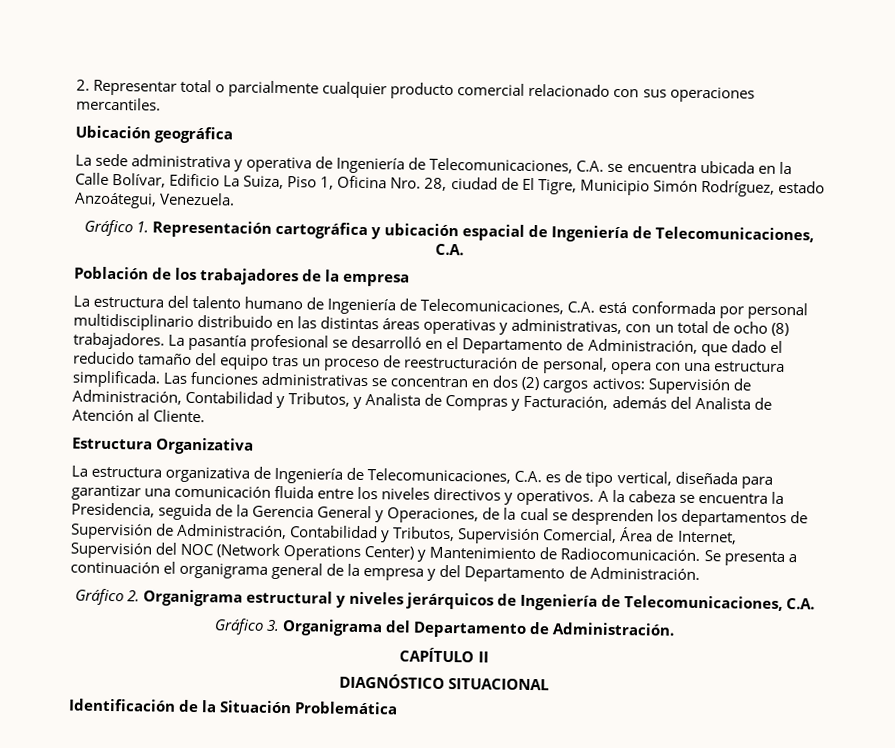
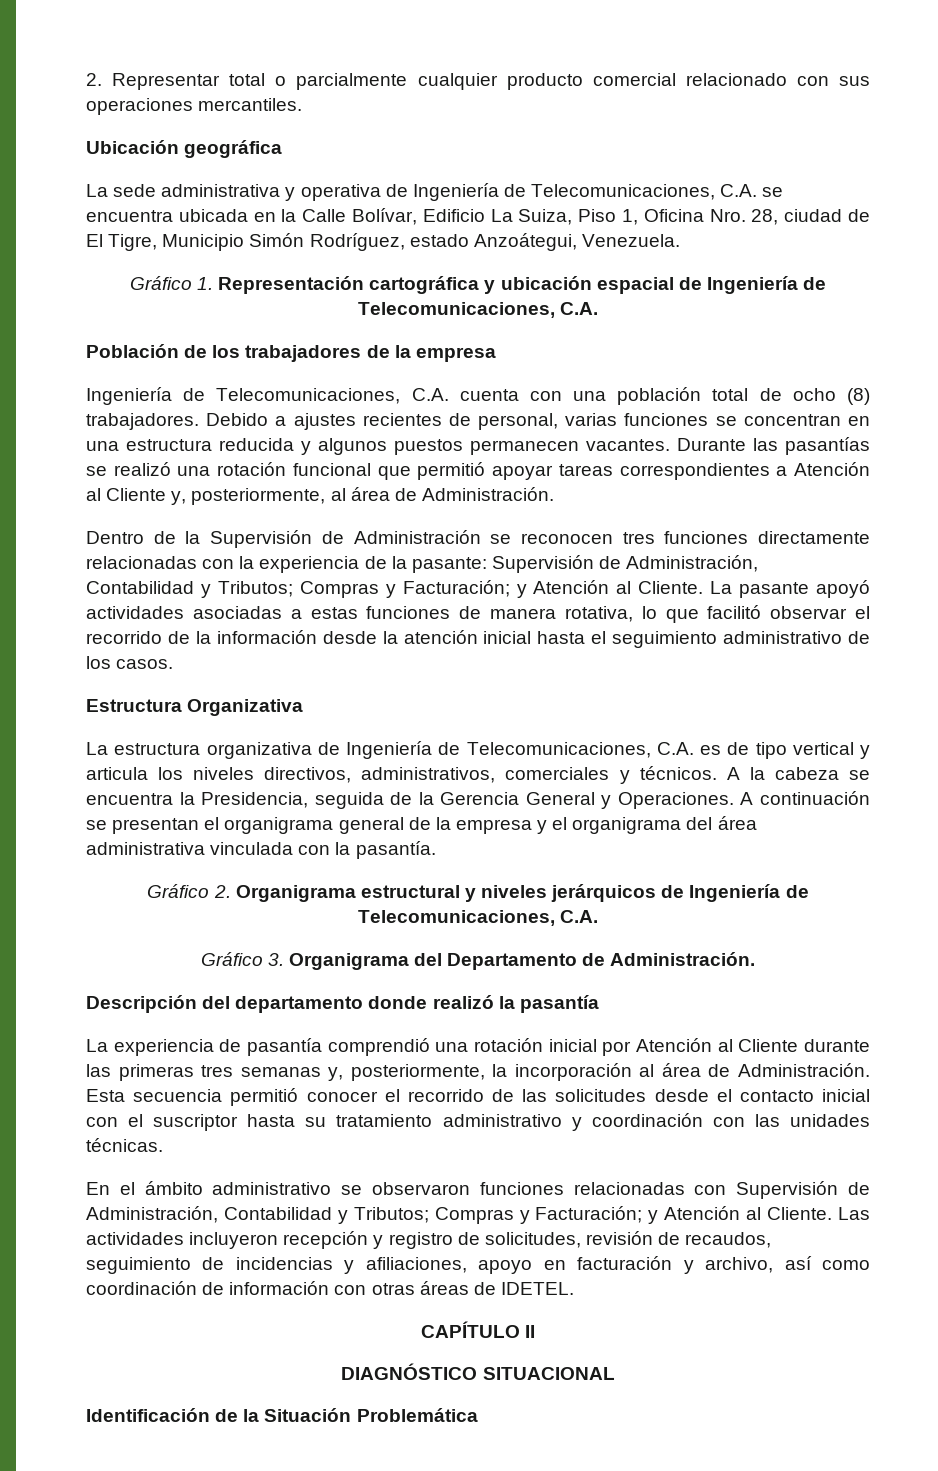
- La estructura del talento humano de Ingeniería de Telecomunicaciones, C.A. está conformada por personal multidisciplinario distribuido en las distintas áreas operativas y administrativas, con un total de ocho (8) trabajadores.
+ Ingeniería de Telecomunicaciones, C.A. cuenta con una población total de ocho (8) trabajadores.
- La pasantía profesional se desarrolló en el Departamento de Administración, que dado el reducido tamaño del equipo tras un proceso de reestructuración de personal, opera con una estructura simplificada. Las funciones administrativas se concentran en dos (2) cargos activos: Supervisión de Administración, Contabilidad y Tributos, y Analista de Compras y Facturación, además del Analista de Atención al Cliente.
+ Debido a ajustes recientes de personal, varias funciones se concentran en una estructura reducida y algunos puestos permanecen vacantes. Durante las pasantías se realizó una rotación funcional que permitió apoyar tareas correspondientes a Atención al Cliente y, posteriormente, al área de Administración.
+ Dentro de la Supervisión de Administración se reconocen tres funciones directamente relacionadas con la experiencia de la pasante: Supervisión de Administración, Contabilidad y Tributos; Compras y Facturación; y Atención al Cliente. La pasante apoyó actividades asociadas a estas funciones de manera rotativa, lo que facilitó observar el recorrido de la información desde la atención inicial hasta el seguimiento administrativo de los casos.
- La estructura organizativa de Ingeniería de Telecomunicaciones, C.A. es de tipo vertical, diseñada para garantizar una comunicación fluida entre los niveles directivos y operativos.
+ La estructura organizativa de Ingeniería de Telecomunicaciones, C.A. es de tipo vertical y articula los niveles directivos, administrativos, comerciales y técnicos.
- A la cabeza se encuentra la Presidencia, seguida de la Gerencia General y Operaciones, de la cual se desprenden los departamentos de Supervisión de Administración, Contabilidad y Tributos, Supervisión Comercial, Área de Internet, Supervisión del NOC (Network Operations Center) y Mantenimiento de Radiocomunicación. Se presenta a continuación el organigrama general de la empresa y del Departamento de Administración.
+ A la cabeza se encuentra la Presidencia, seguida de la Gerencia General y Operaciones. A continuación se presentan el organigrama general de la empresa y el organigrama del área administrativa vinculada con la pasantía.
+ Descripción del departamento donde realizó la pasantía
+ La experiencia de pasantía comprendió una rotación inicial por Atención al Cliente durante las primeras tres semanas y, posteriormente, la incorporación al área de Administración. Esta secuencia permitió conocer el recorrido de las solicitudes desde el contacto inicial con el suscriptor hasta su tratamiento administrativo y coordinación con las unidades técnicas.
+ En el ámbito administrativo se observaron funciones relacionadas con Supervisión de Administración, Contabilidad y Tributos; Compras y Facturación; y Atención al Cliente. Las actividades incluyeron recepción y registro de solicitudes, revisión de recaudos, seguimiento de incidencias y afiliaciones, apoyo en facturación y archivo, así como coordinación de información con otras áreas de IDETEL.

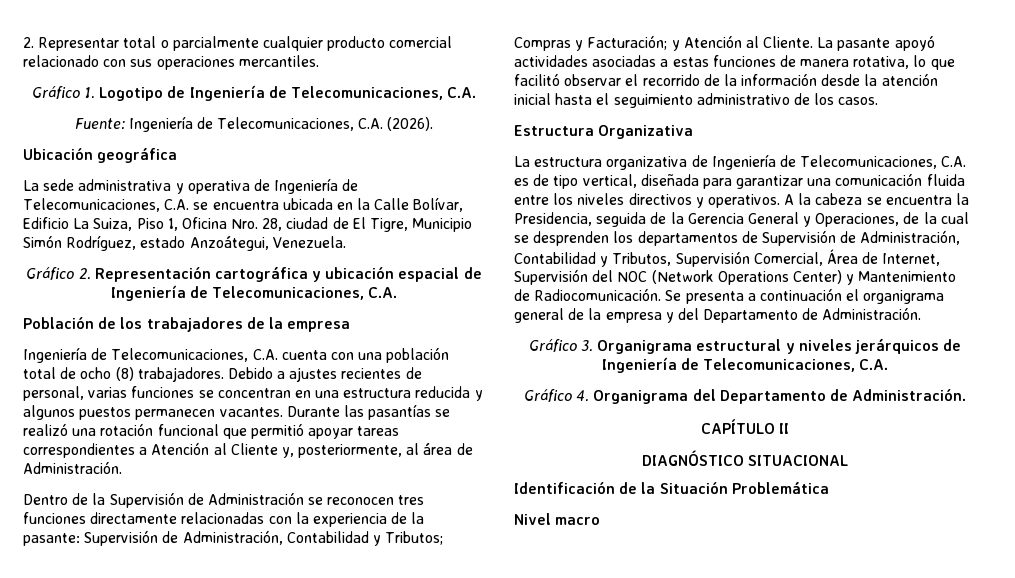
+ Gráfico 1. Logotipo de Ingeniería de Telecomunicaciones, C.A.
+ Fuente: Ingeniería de Telecomunicaciones, C.A. (2026).
- Gráfico 1. Representación cartográfica y ubicación espacial de Ingeniería de Telecomunicaciones, C.A.
+ Gráfico 2. Representación cartográfica y ubicación espacial de Ingeniería de Telecomunicaciones, C.A.
- La estructura organizativa de Ingeniería de Telecomunicaciones, C.A. es de tipo vertical y articula los niveles directivos, administrativos, comerciales y técnicos.
+ La estructura organizativa de Ingeniería de Telecomunicaciones, C.A. es de tipo vertical, diseñada para garantizar una comunicación fluida entre los niveles directivos y operativos.
- A la cabeza se encuentra la Presidencia, seguida de la Gerencia General y Operaciones. A continuación se presentan el organigrama general de la empresa y el organigrama del área administrativa vinculada con la pasantía.
- Gráfico 2. Organigrama estructural y niveles jerárquicos de Ingeniería de Telecomunicaciones, C.A.
+ A la cabeza se encuentra la Presidencia, seguida de la Gerencia General y Operaciones, de la cual se desprenden los departamentos de Supervisión de Administración, Contabilidad y Tributos, Supervisión Comercial, Área de Internet, Supervisión del NOC (Network Operations Center) y Mantenimiento de Radiocomunicación. Se presenta a continuación el organigrama general de la empresa y del Departamento de Administración.
+ Gráfico 3. Organigrama estructural y niveles jerárquicos de Ingeniería de Telecomunicaciones, C.A.
- Gráfico 3. Organigrama del Departamento de Administración.
+ Gráfico 4. Organigrama del Departamento de Administración.
- Descripción del departamento donde realizó la pasantía
- La experiencia de pasantía comprendió una rotación inicial por Atención al Cliente durante las primeras tres semanas y, posteriormente, la incorporación al área de Administración. Esta secuencia permitió conocer el recorrido de las solicitudes desde el contacto inicial con el suscriptor hasta su tratamiento administrativo y coordinación con las unidades técnicas.
- En el ámbito administrativo se observaron funciones relacionadas con Supervisión de Administración, Contabilidad y Tributos; Compras y Facturación; y Atención al Cliente. Las actividades incluyeron recepción y registro de solicitudes, revisión de recaudos, seguimiento de incidencias y afiliaciones, apoyo en facturación y archivo, así como coordinación de información con otras áreas de IDETEL.
+ Nivel macro

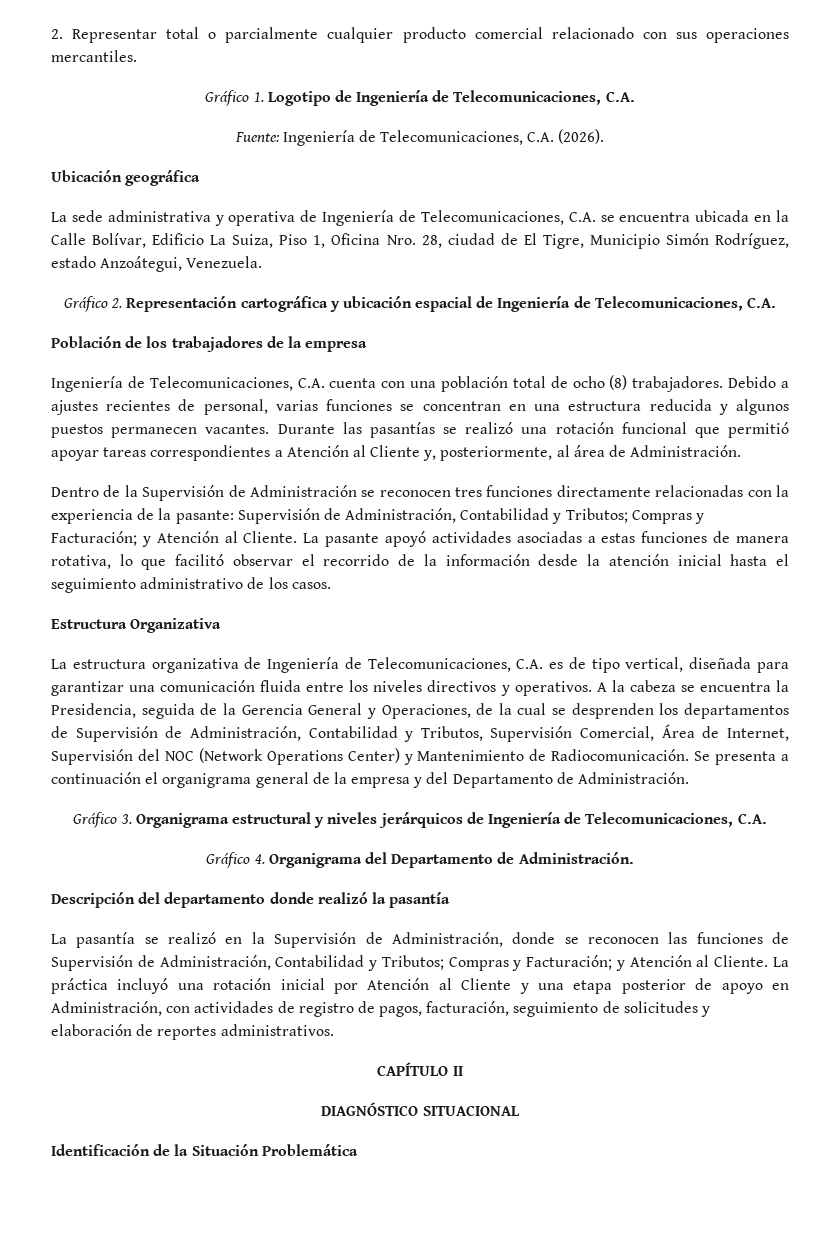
+ Descripción del departamento donde realizó la pasantía
+ La pasantía se realizó en la Supervisión de Administración, donde se reconocen las funciones de Supervisión de Administración, Contabilidad y Tributos; Compras y Facturación; y Atención al Cliente. La práctica incluyó una rotación inicial por Atención al Cliente y una etapa posterior de apoyo en Administración, con actividades de registro de pagos, facturación, seguimiento de solicitudes y elaboración de reportes administrativos.
- Nivel macro

